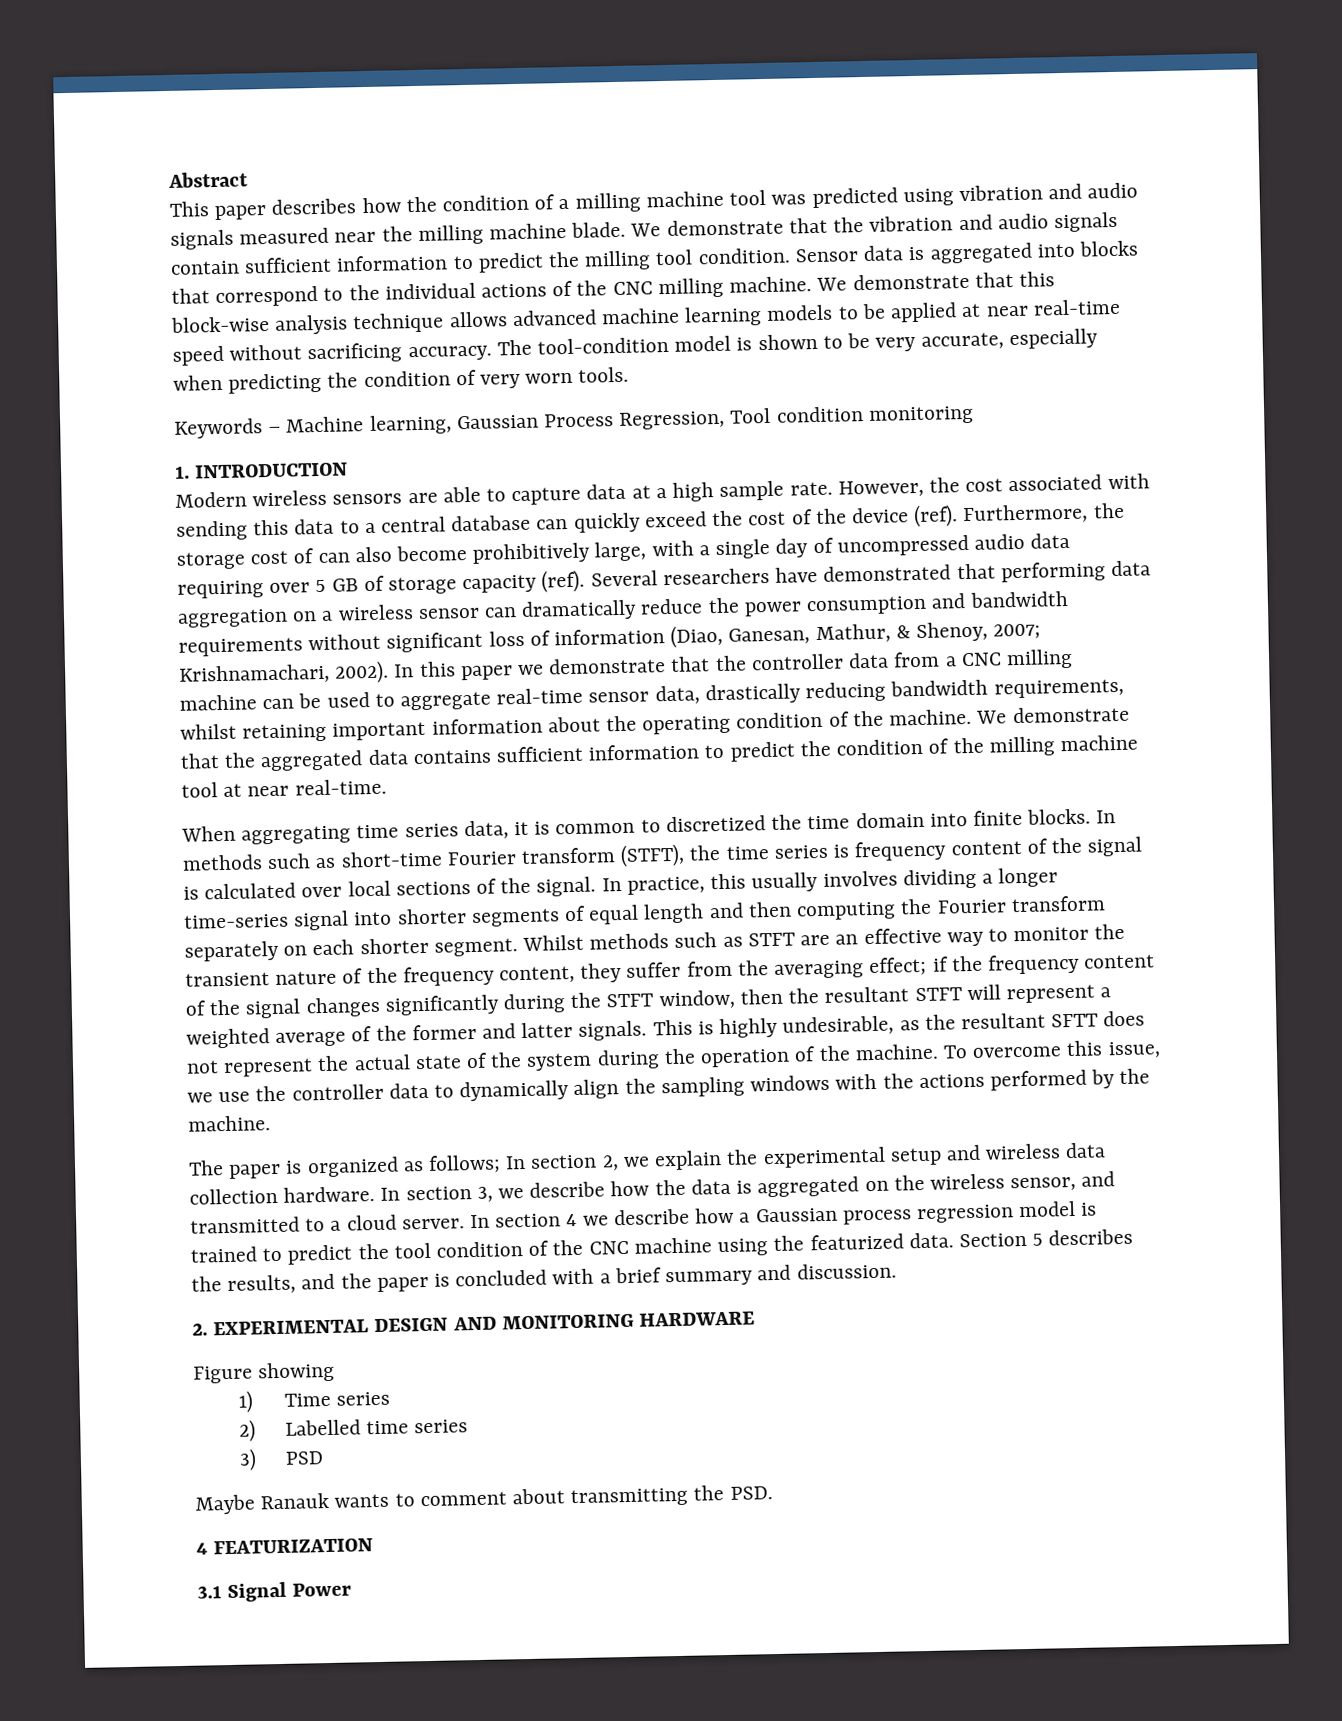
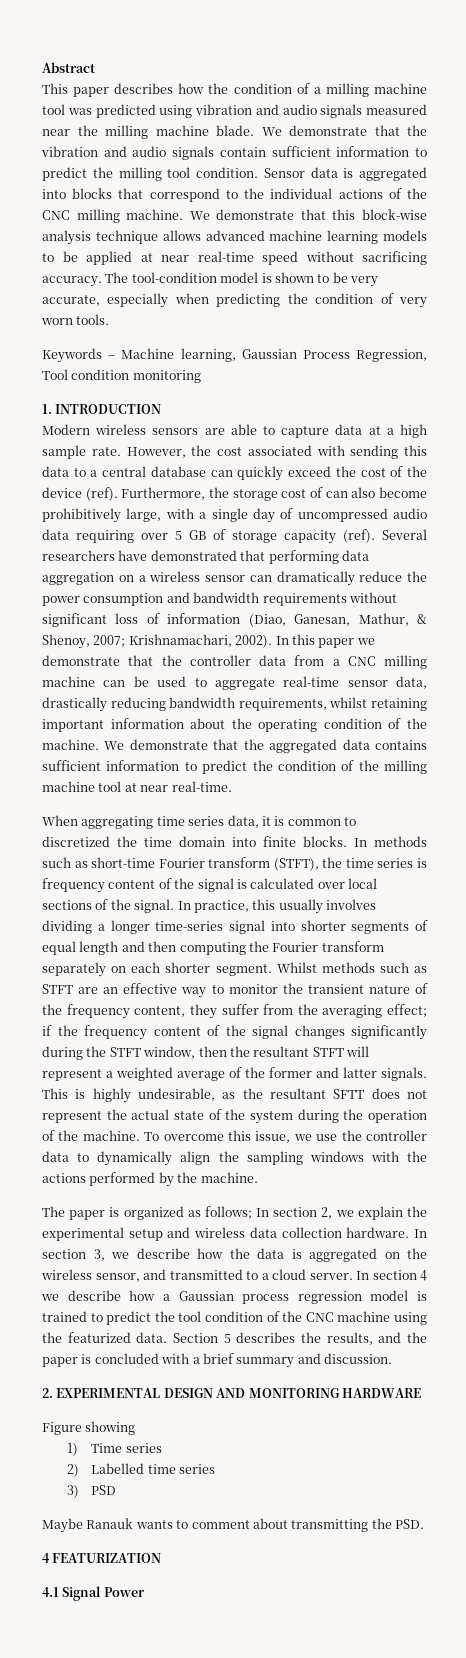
- 3.1 Signal Power
+ 4.1 Signal Power

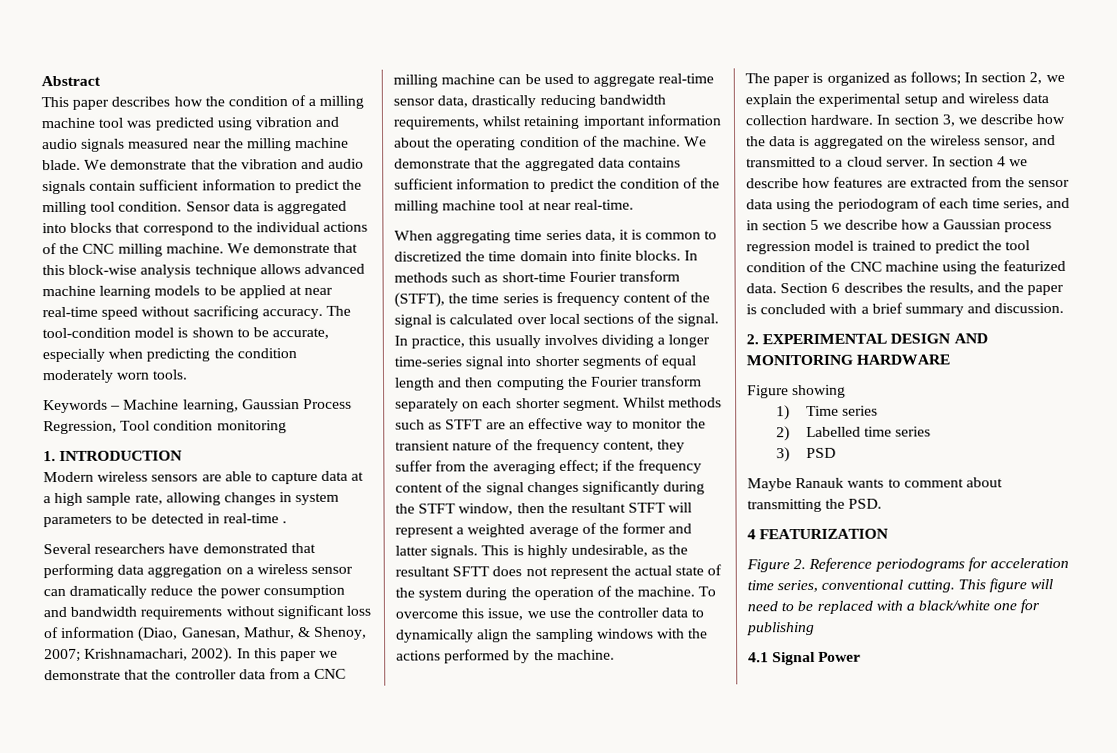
- The tool-condition model is shown to be very accurate, especially when predicting the condition of very worn tools.
+ The tool-condition model is shown to be accurate, especially when predicting the condition moderately worn tools.
- Modern wireless sensors are able to capture data at a high sample rate. However, the cost associated with sending this data to a central database can quickly exceed the cost of the device (ref). Furthermore, the storage cost of can also become prohibitively large, with a single day of uncompressed audio data requiring over 5 GB of storage capacity (ref). Several researchers have demonstrated that performing data aggregation on a wireless sensor can dramatically reduce the power consumption and bandwidth requirements without significant loss of information (Diao, Ganesan, Mathur, & Shenoy, 2007; Krishnamachari, 2002).
+ Modern wireless sensors are able to capture data at a high sample rate, allowing changes in system parameters to be detected in real-time .
+ Several researchers have demonstrated that performing data aggregation on a wireless sensor can dramatically reduce the power consumption and bandwidth requirements without significant loss of information (Diao, Ganesan, Mathur, & Shenoy, 2007; Krishnamachari, 2002).
- In section 4 we describe how a Gaussian process regression model is trained to predict the tool condition of the CNC machine using the featurized data.
+ In section 4 we describe how features are extracted from the sensor data using the periodogram of each time series, and in section 5 we describe how a Gaussian process regression model is trained to predict the tool condition of the CNC machine using the featurized data.
- Section 5 describes the results, and the paper is concluded with a brief summary and discussion.
+ Section 6 describes the results, and the paper is concluded with a brief summary and discussion.
+ Figure 2. Reference periodograms for acceleration time series, conventional cutting. This figure will need to be replaced with a black/white one for publishing

